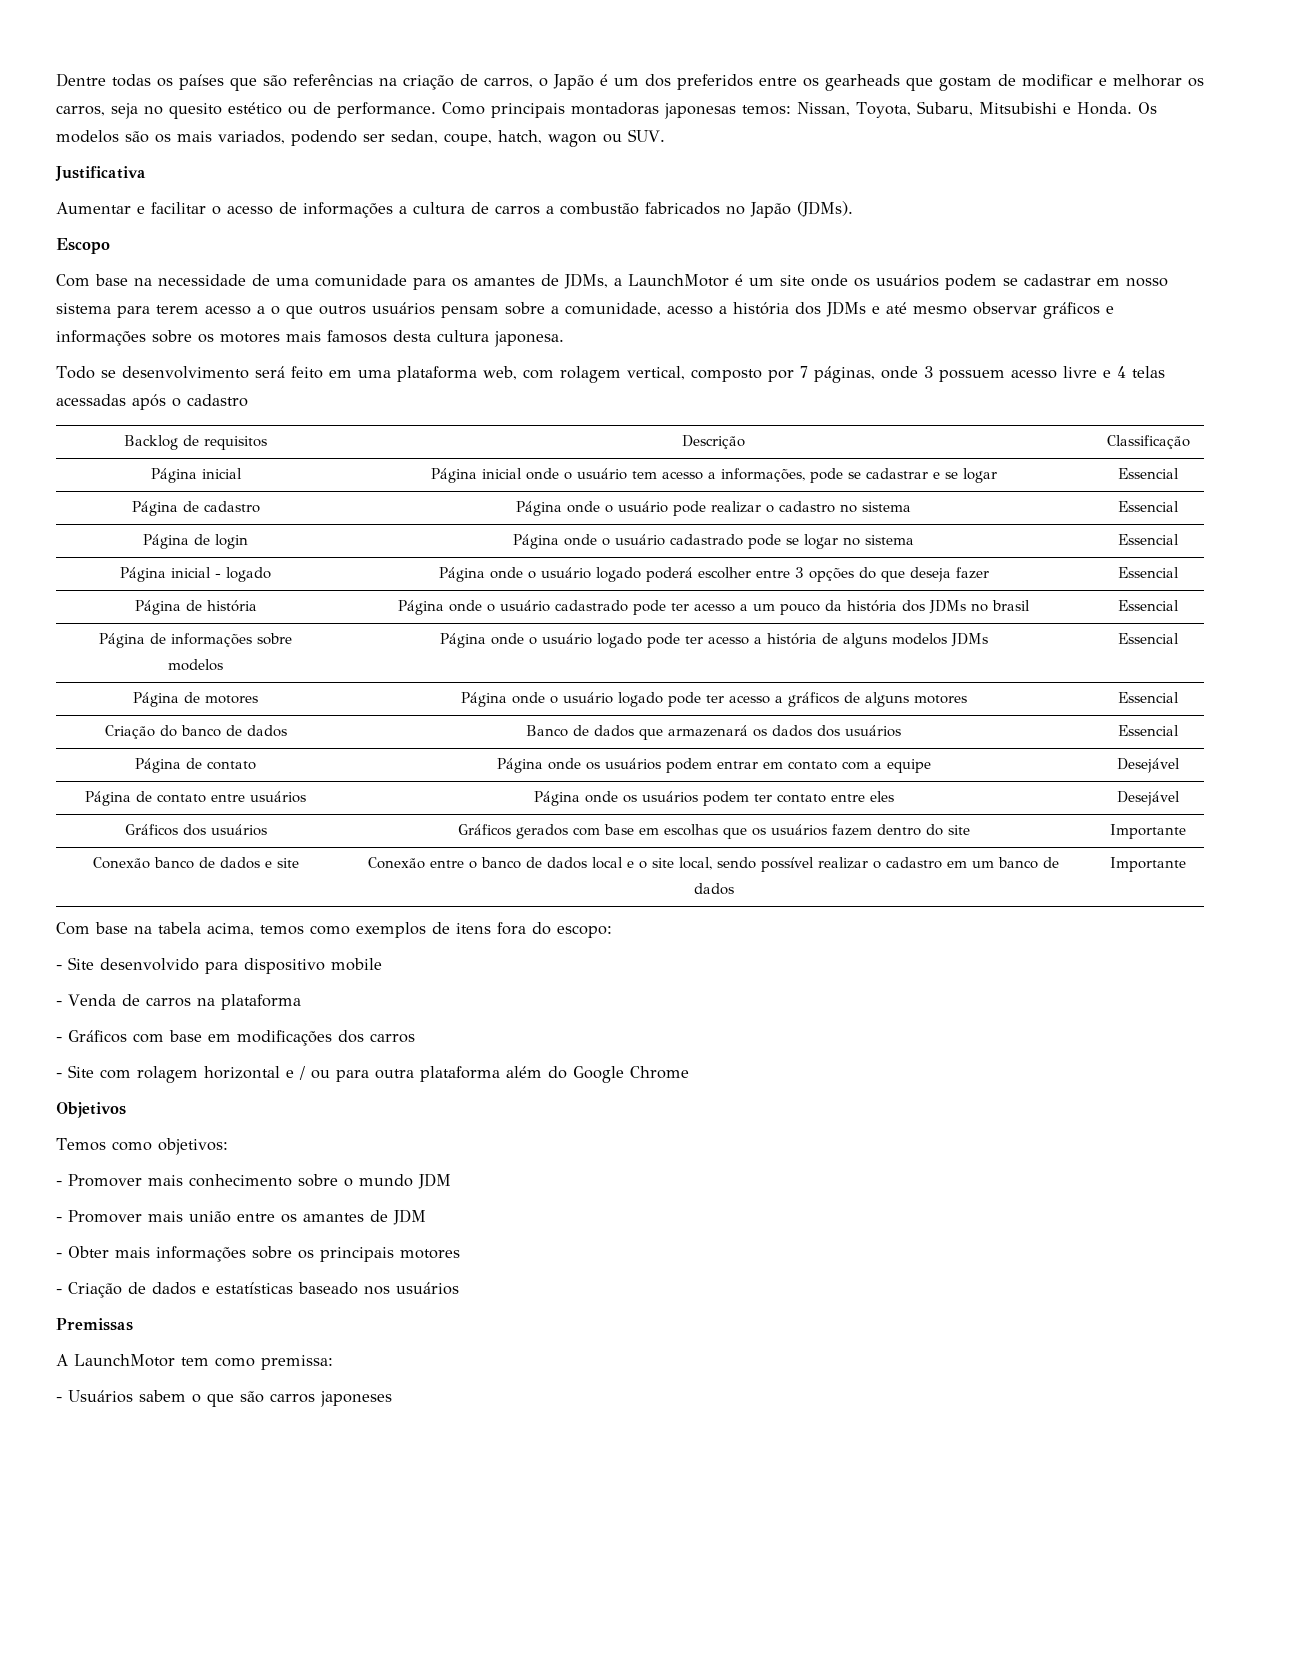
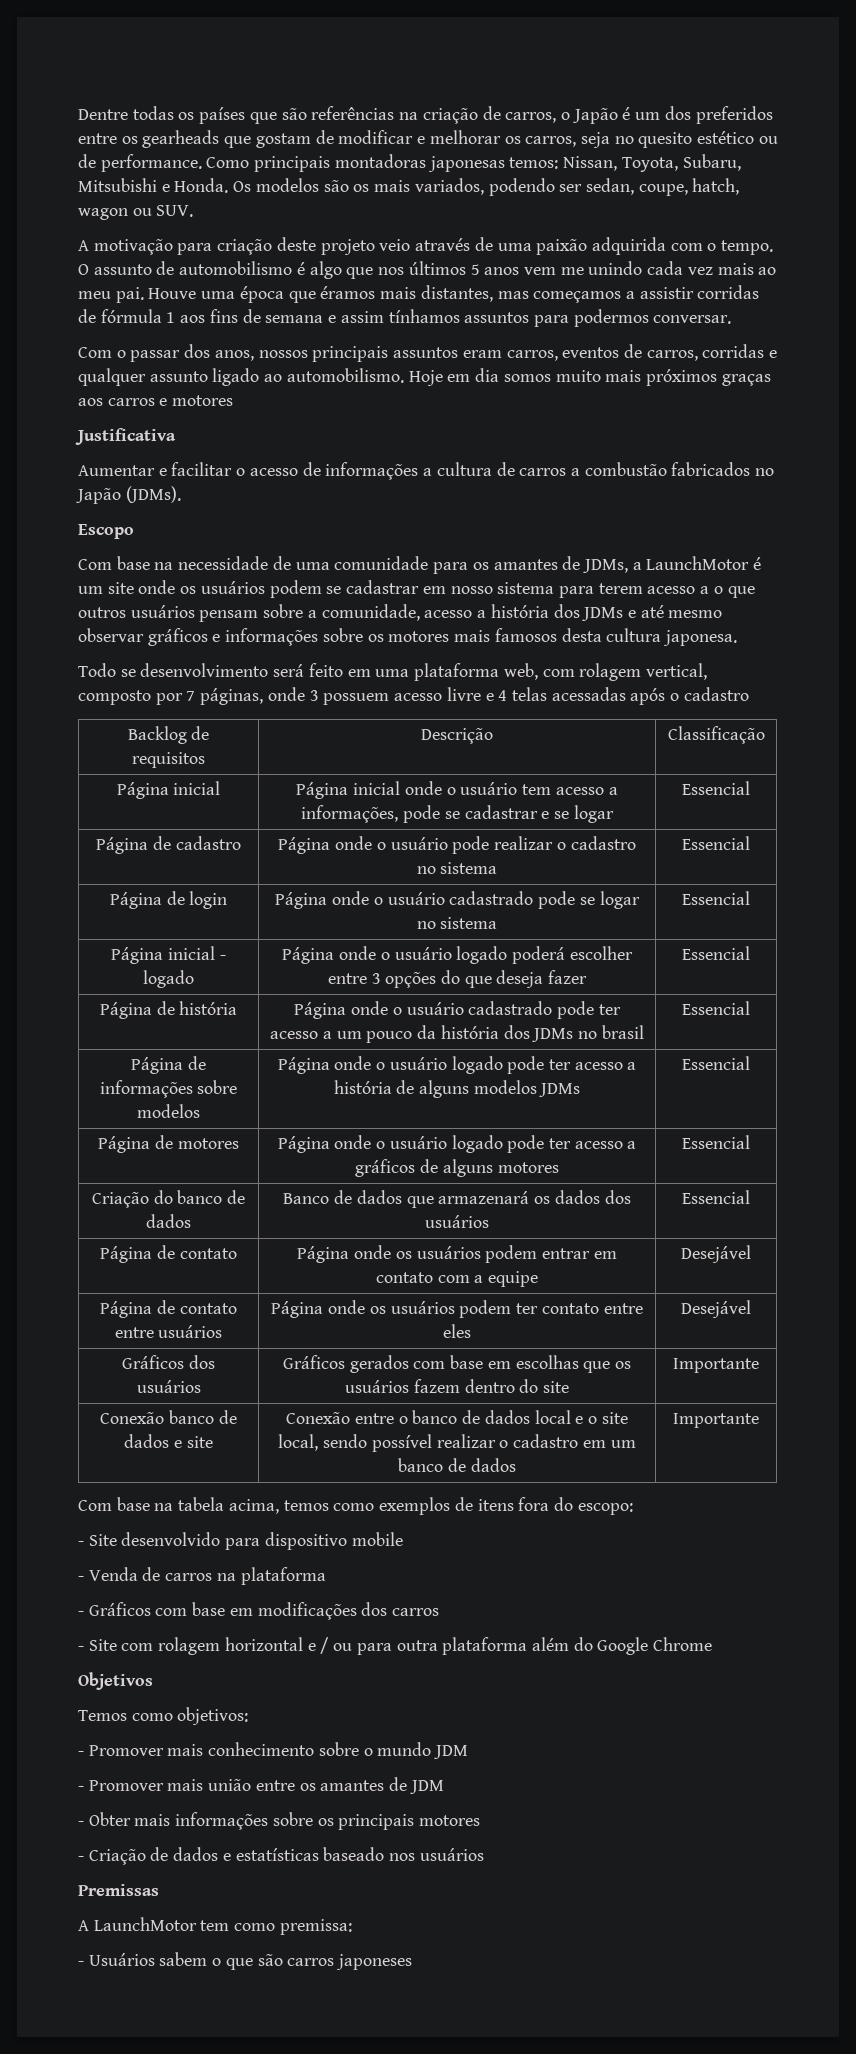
+ A motivação para criação deste projeto veio através de uma paixão adquirida com o tempo. O assunto de automobilismo é algo que nos últimos 5 anos vem me unindo cada vez mais ao meu pai. Houve uma época que éramos mais distantes, mas começamos a assistir corridas de fórmula 1 aos fins de semana e assim tínhamos assuntos para podermos conversar.
+ Com o passar dos anos, nossos principais assuntos eram carros, eventos de carros, corridas e qualquer assunto ligado ao automobilismo. Hoje em dia somos muito mais próximos graças aos carros e motores

